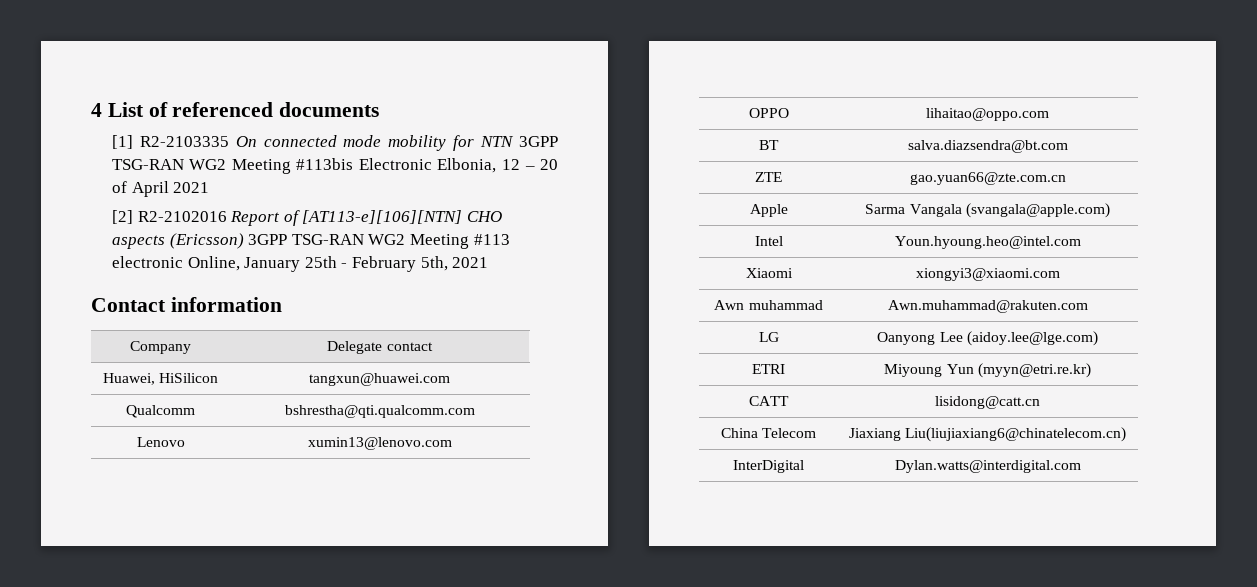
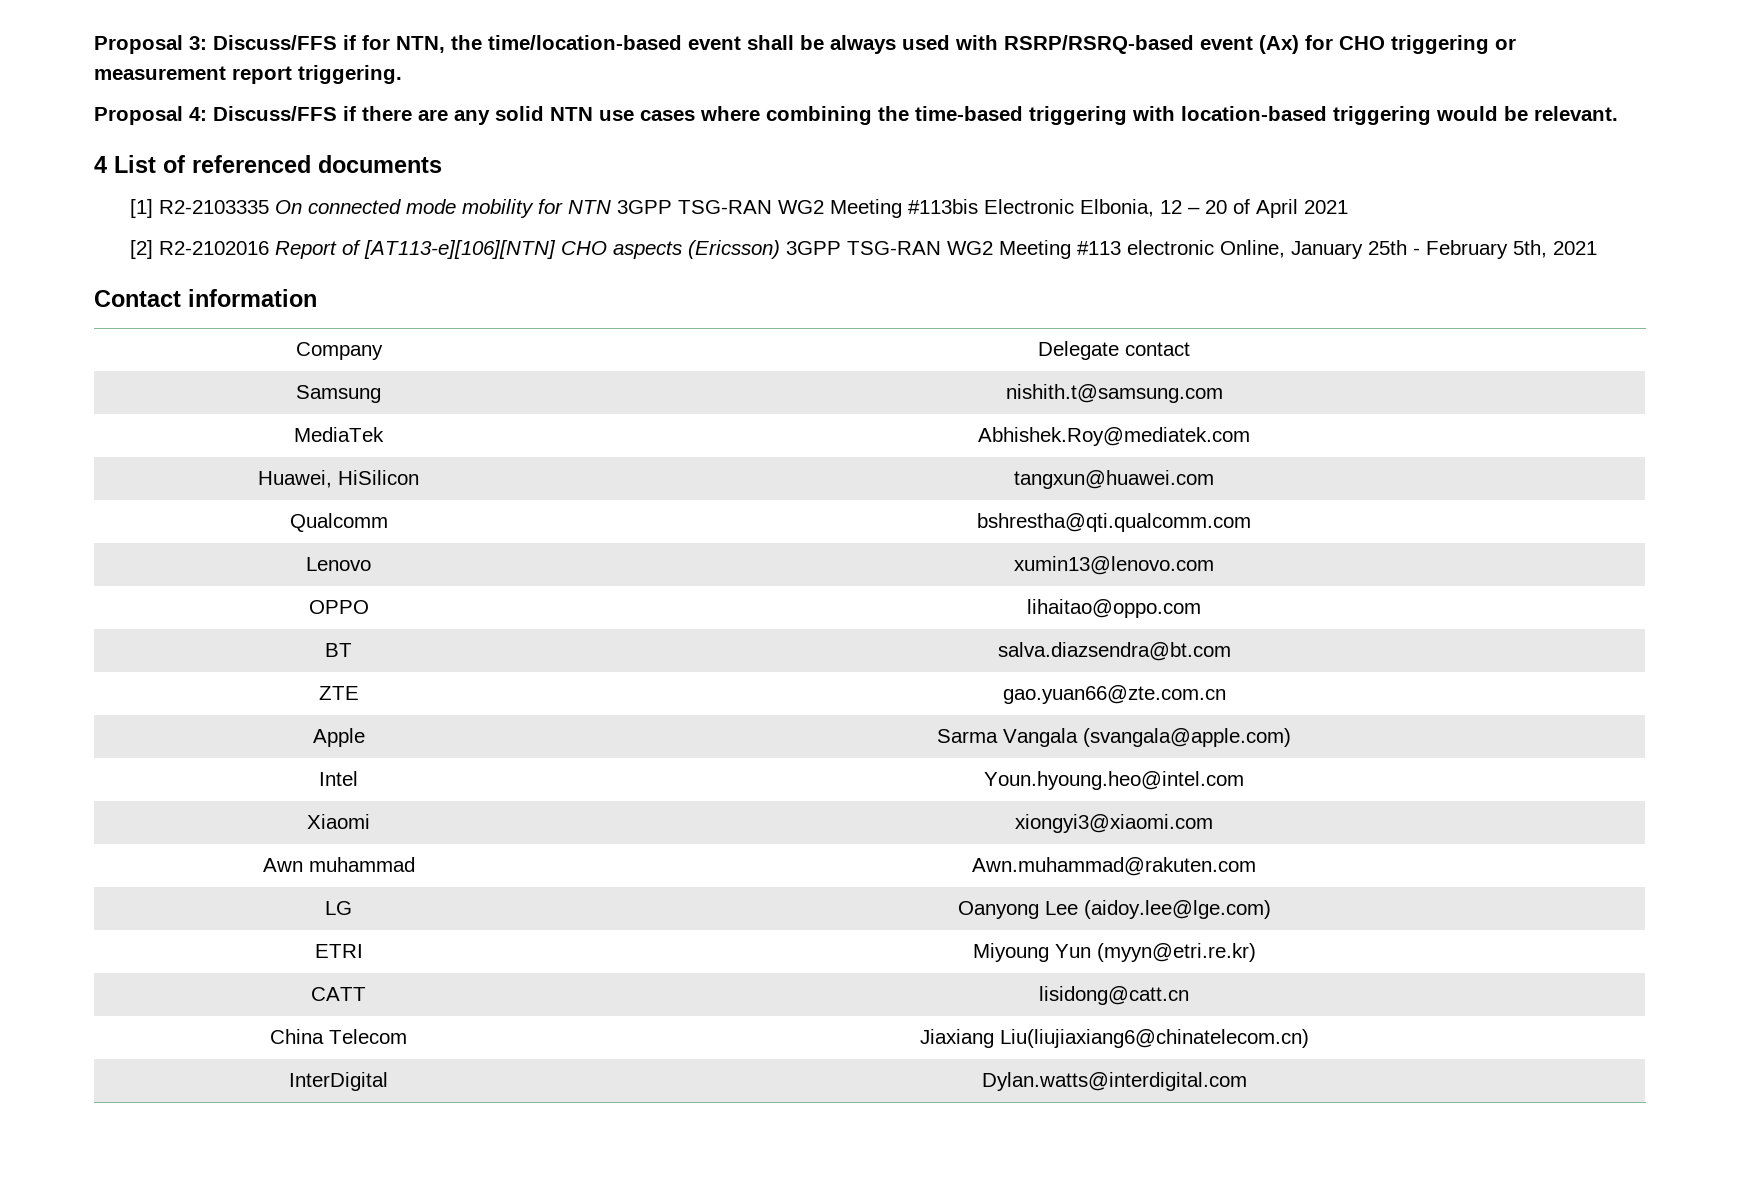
+ Proposal 3: Discuss/FFS if for NTN, the time/location-based event shall be always used with RSRP/RSRQ-based event (Ax) for CHO triggering or measurement report triggering.
+ Proposal 4: Discuss/FFS if there are any solid NTN use cases where combining the time-based triggering with location-based triggering would be relevant.
+ Samsung | nishith.t@samsung.com
+ MediaTek | Abhishek.Roy@mediatek.com

